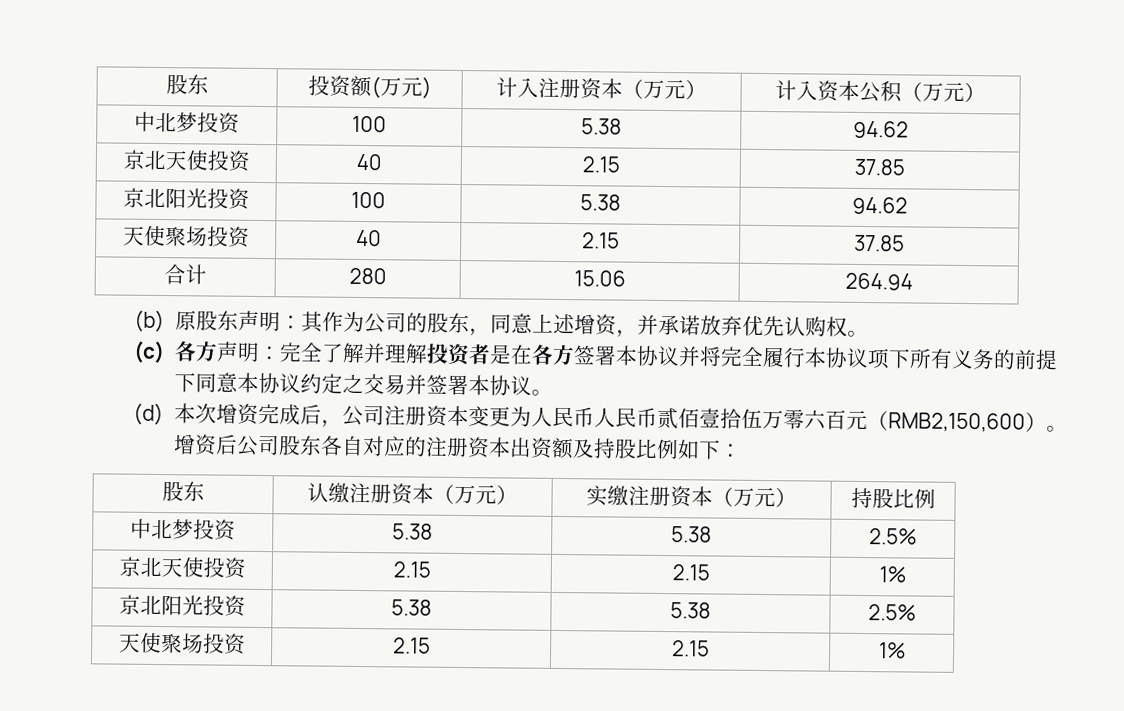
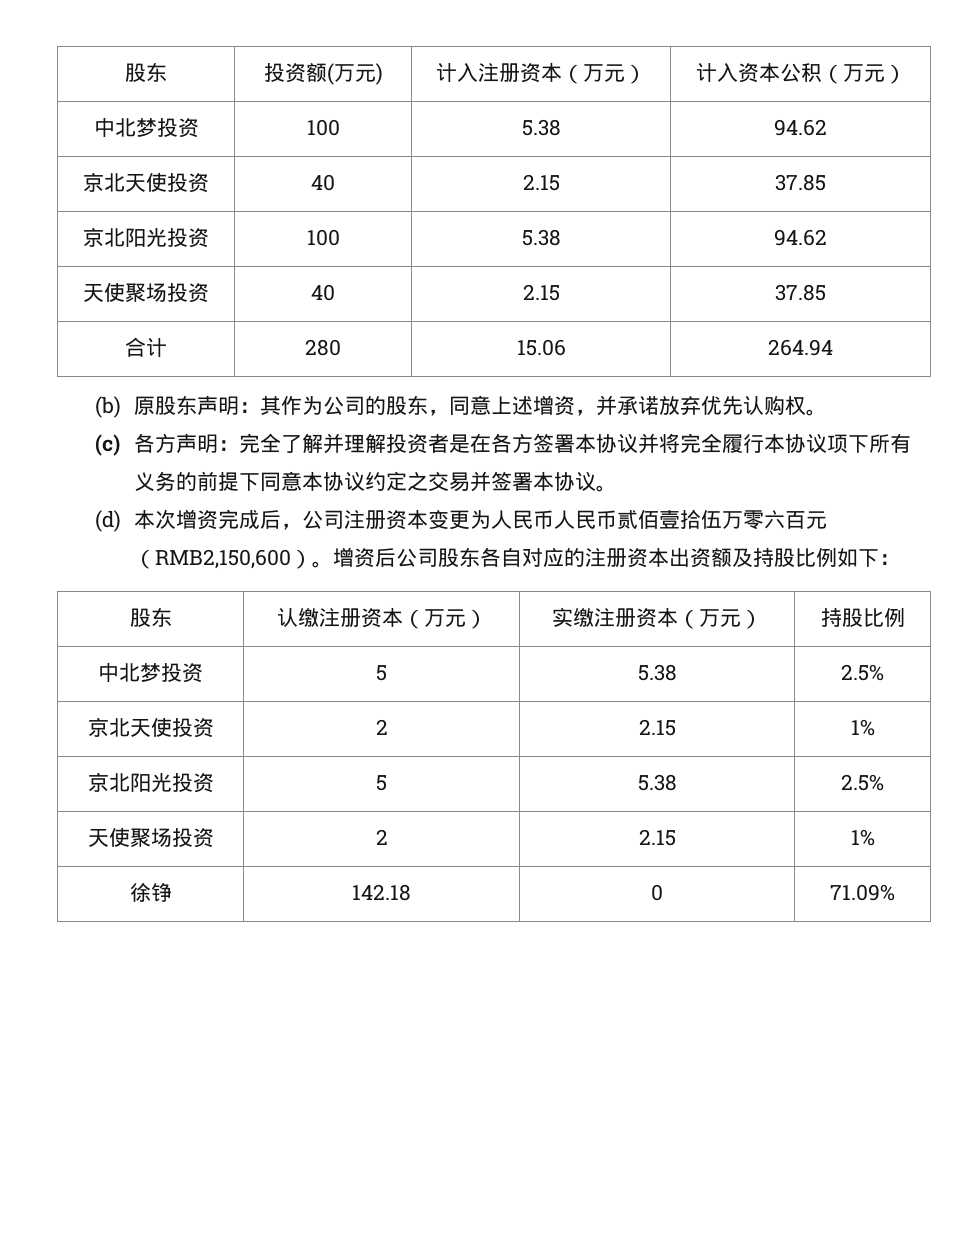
- 中北梦投资 | 5.38 | 5.38 | 2.5%
+ 中北梦投资 | 5 | 5.38 | 2.5%
- 京北天使投资 | 2.15 | 2.15 | 1%
+ 京北天使投资 | 2 | 2.15 | 1%
- 京北阳光投资 | 5.38 | 5.38 | 2.5%
+ 京北阳光投资 | 5 | 5.38 | 2.5%
- 天使聚场投资 | 2.15 | 2.15 | 1%
+ 天使聚场投资 | 2 | 2.15 | 1%
+ 徐铮 | 142.18 | 0 | 71.09%

